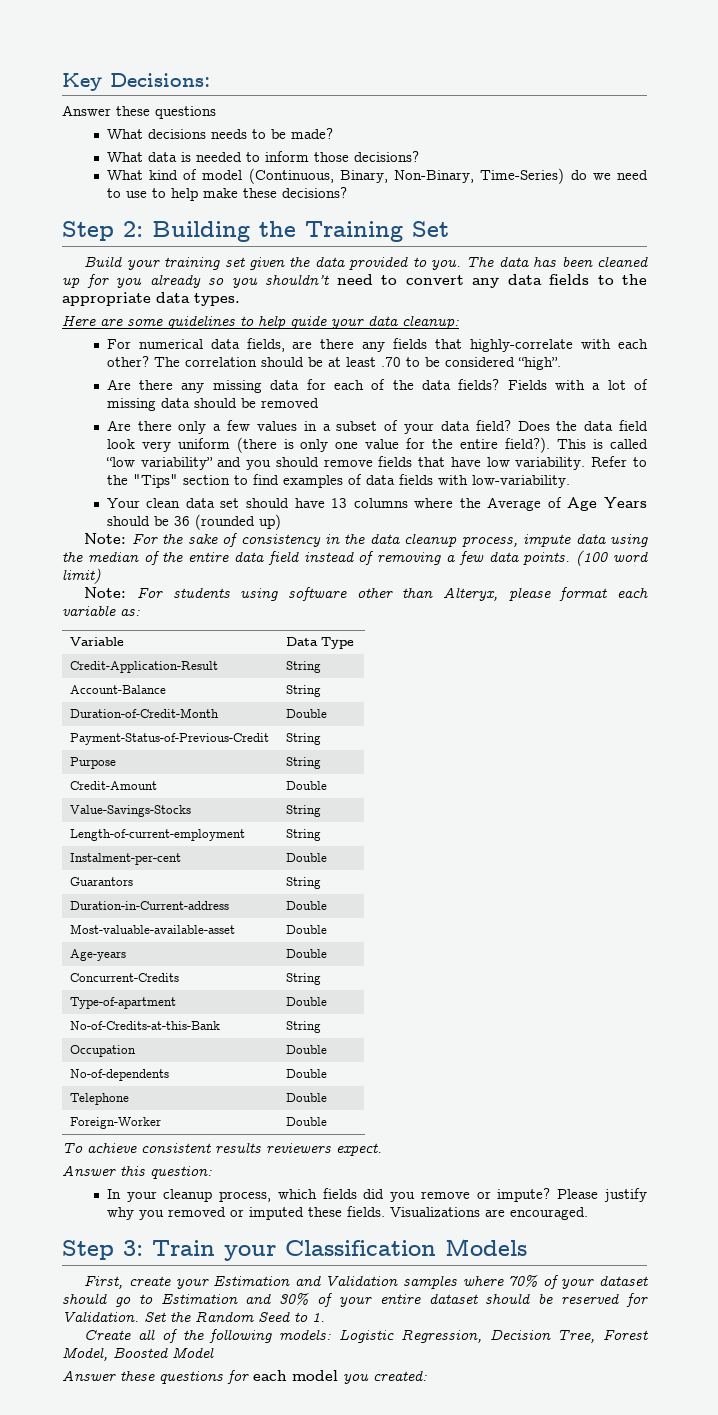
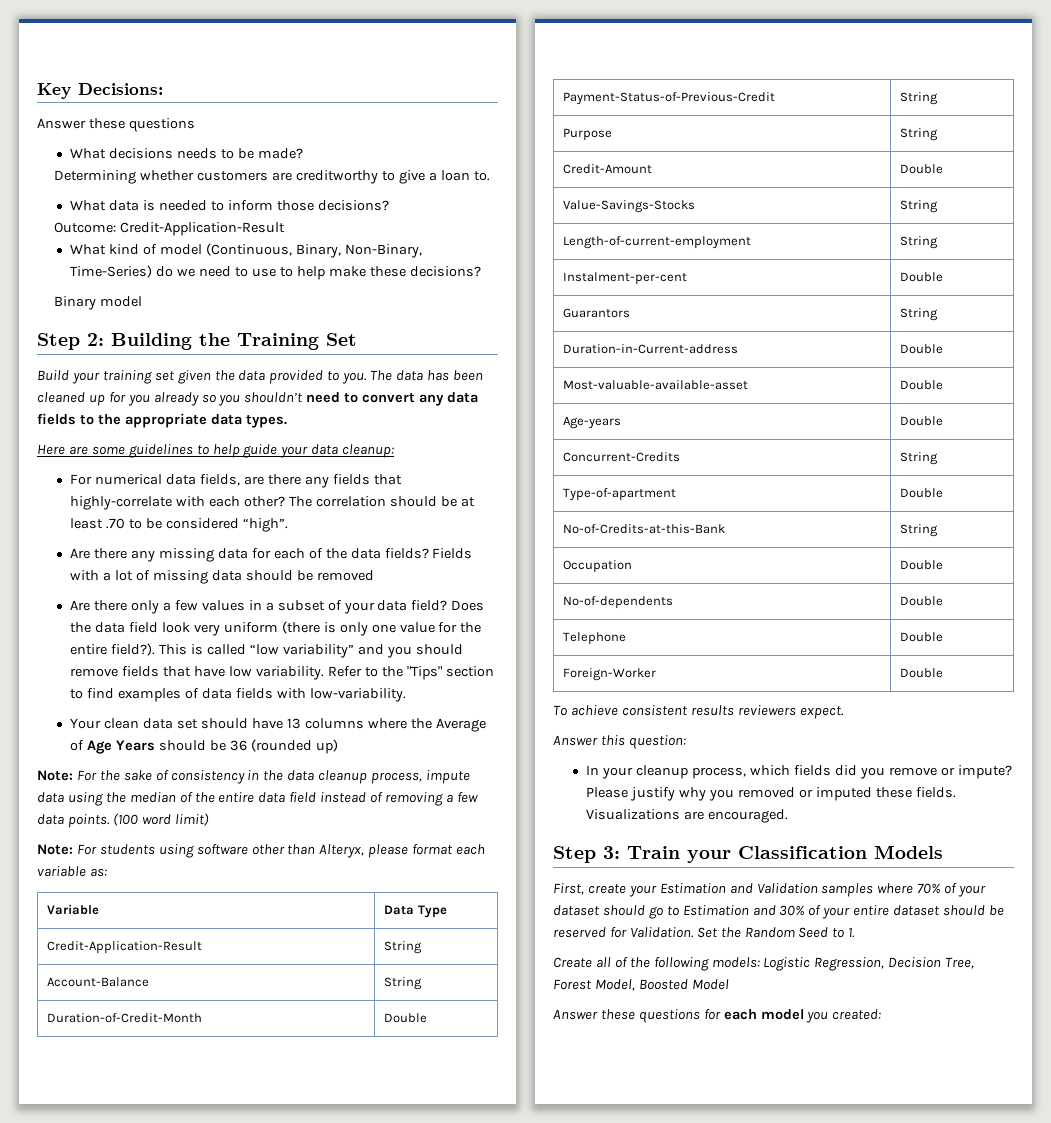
+ Determining whether customers are creditworthy to give a loan to.
+ Outcome: Credit-Application-Result
+ Binary model

